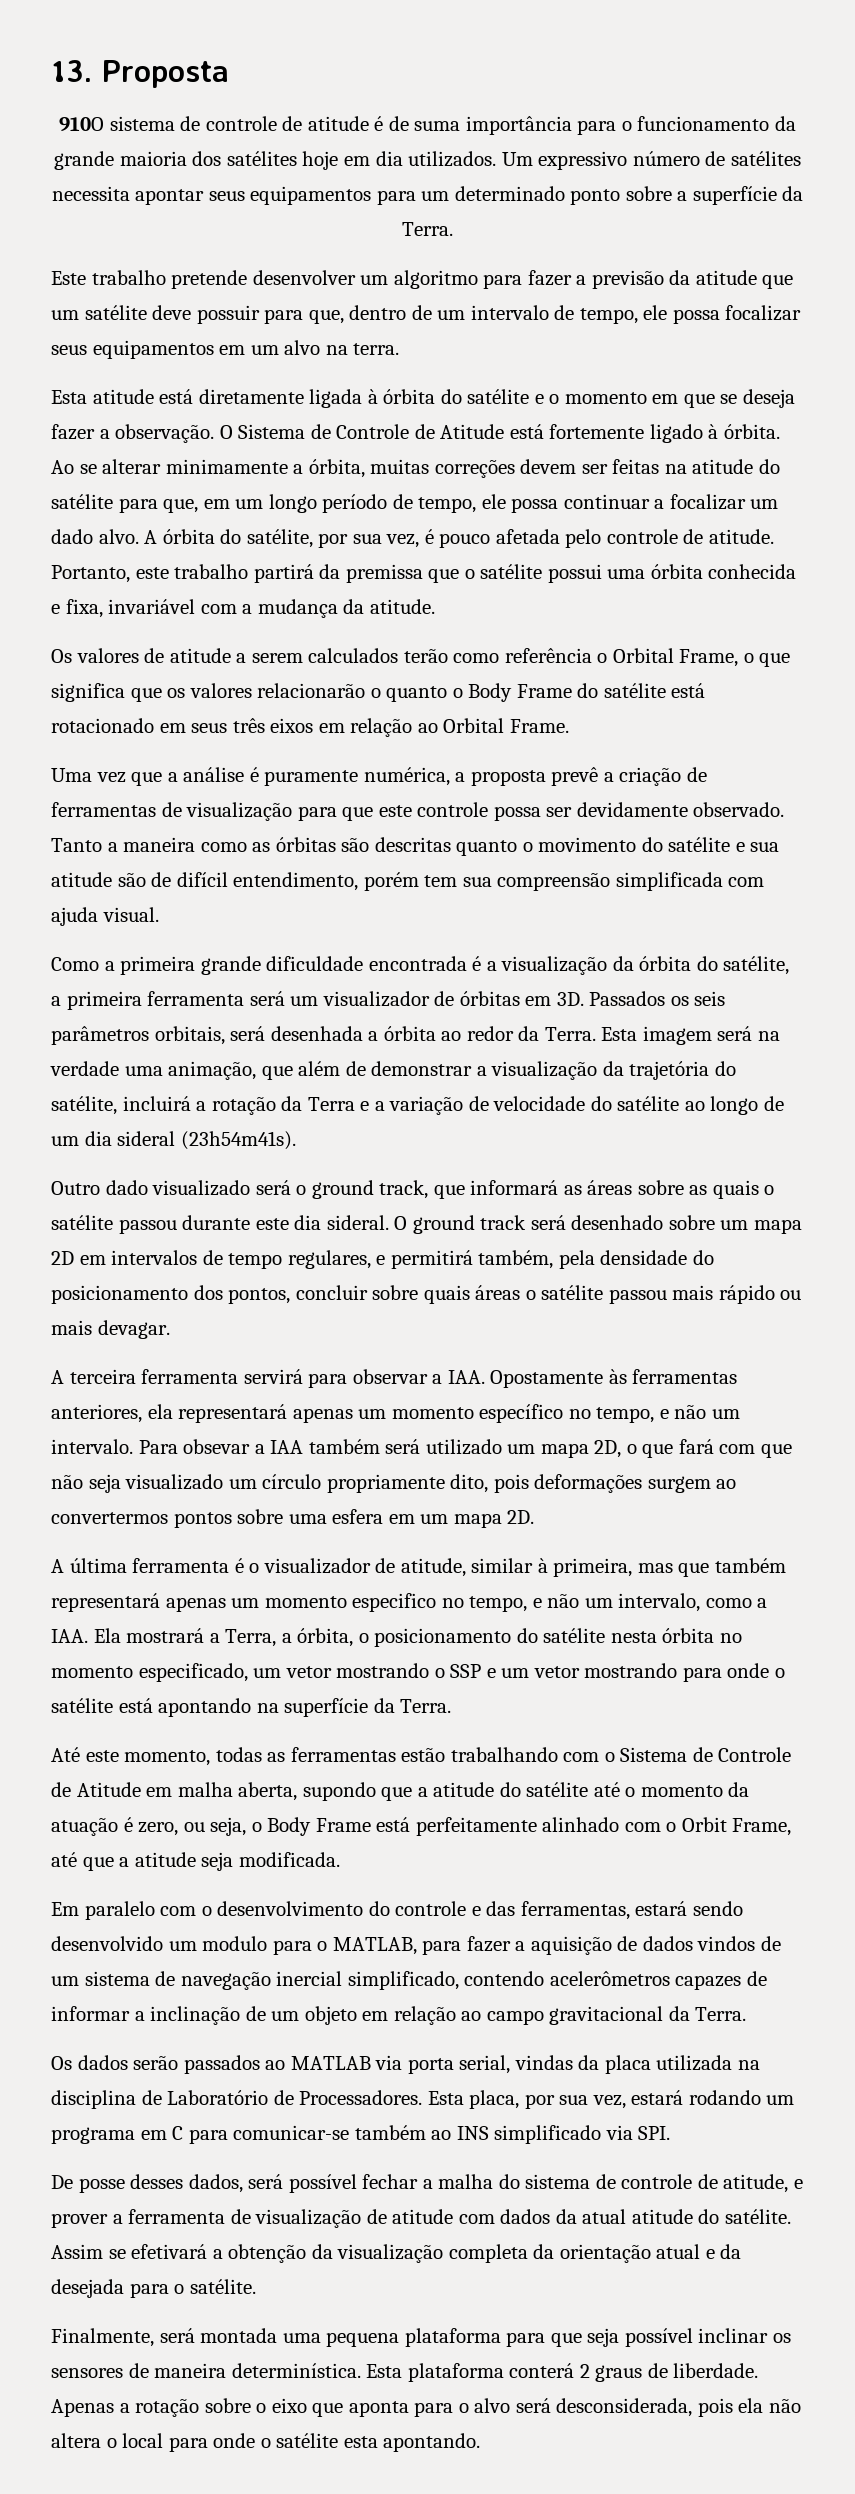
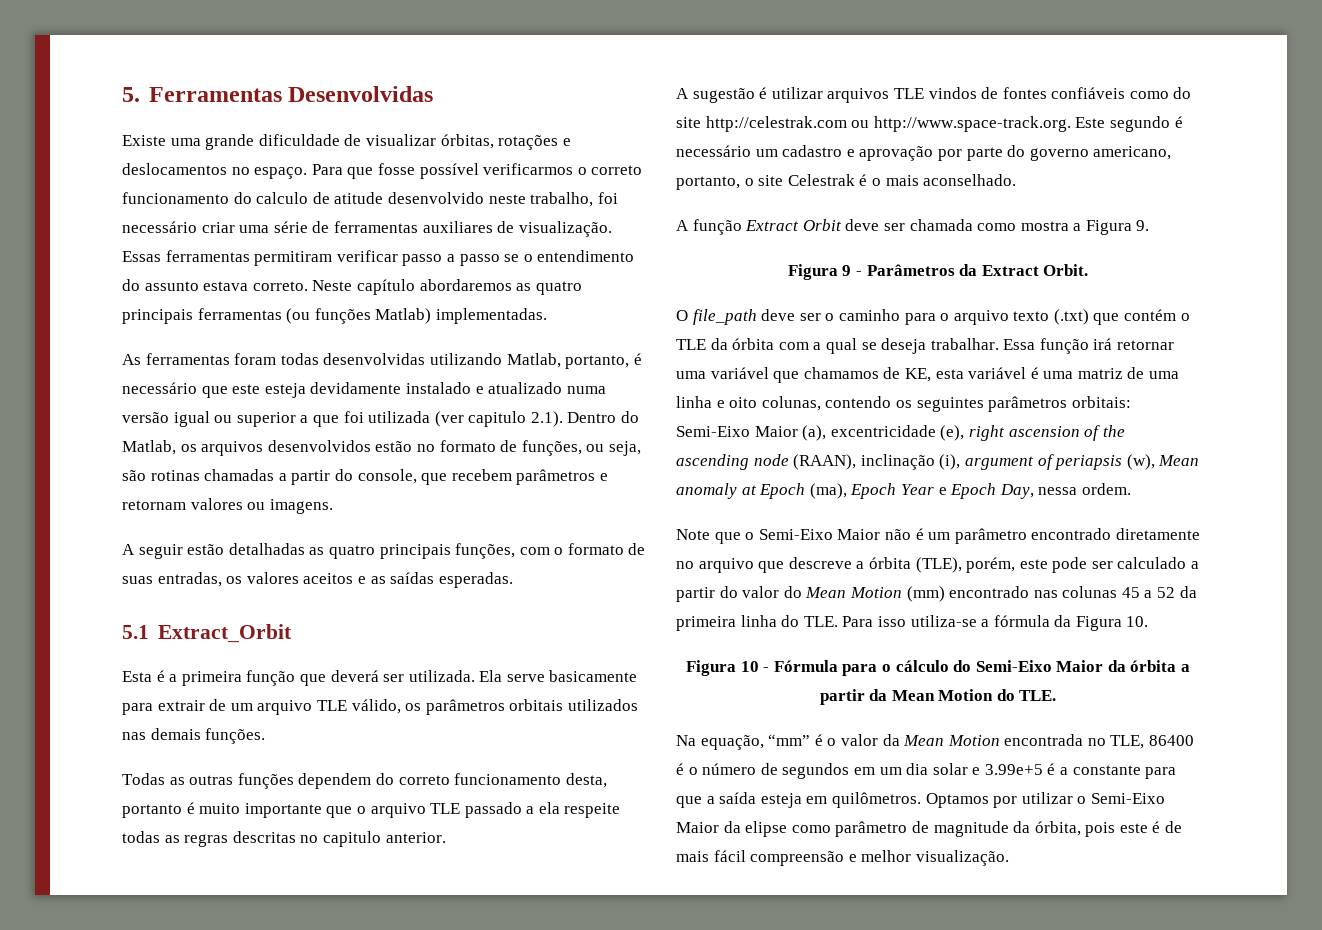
- 13. Proposta
- 910O sistema de controle de atitude é de suma importância para o funcionamento da grande maioria dos satélites hoje em dia utilizados. Um expressivo número de satélites necessita apontar seus equipamentos para um determinado ponto sobre a superfície da Terra.
- Este trabalho pretende desenvolver um algoritmo para fazer a previsão da atitude que um satélite deve possuir para que, dentro de um intervalo de tempo, ele possa focalizar seus equipamentos em um alvo na terra.
- Esta atitude está diretamente ligada à órbita do satélite e o momento em que se deseja fazer a observação. O Sistema de Controle de Atitude está fortemente ligado à órbita. Ao se alterar minimamente a órbita, muitas correções devem ser feitas na atitude do satélite para que, em um longo período de tempo, ele possa continuar a focalizar um dado alvo. A órbita do satélite, por sua vez, é pouco afetada pelo controle de atitude. Portanto, este trabalho partirá da premissa que o satélite possui uma órbita conhecida e fixa, invariável com a mudança da atitude.
- Os valores de atitude a serem calculados terão como referência o Orbital Frame, o que significa que os valores relacionarão o quanto o Body Frame do satélite está rotacionado em seus três eixos em relação ao Orbital Frame.
- Uma vez que a análise é puramente numérica, a proposta prevê a criação de ferramentas de visualização para que este controle possa ser devidamente observado. Tanto a maneira como as órbitas são descritas quanto o movimento do satélite e sua atitude são de difícil entendimento, porém tem sua compreensão simplificada com ajuda visual.
- Como a primeira grande dificuldade encontrada é a visualização da órbita do satélite, a primeira ferramenta será um visualizador de órbitas em 3D. Passados os seis parâmetros orbitais, será desenhada a órbita ao redor da Terra. Esta imagem será na verdade uma animação, que além de demonstrar a visualização da trajetória do satélite, incluirá a rotação da Terra e a variação de velocidade do satélite ao longo de um dia sideral (23h54m41s).
- Outro dado visualizado será o ground track, que informará as áreas sobre as quais o satélite passou durante este dia sideral. O ground track será desenhado sobre um mapa 2D em intervalos de tempo regulares, e permitirá também, pela densidade do posicionamento dos pontos, concluir sobre quais áreas o satélite passou mais rápido ou mais devagar.
- A terceira ferramenta servirá para observar a IAA. Opostamente às ferramentas anteriores, ela representará apenas um momento específico no tempo, e não um intervalo. Para obsevar a IAA também será utilizado um mapa 2D, o que fará com que não seja visualizado um círculo propriamente dito, pois deformações surgem ao convertermos pontos sobre uma esfera em um mapa 2D.
- A última ferramenta é o visualizador de atitude, similar à primeira, mas que também representará apenas um momento especifico no tempo, e não um intervalo, como a IAA. Ela mostrará a Terra, a órbita, o posicionamento do satélite nesta órbita no momento especificado, um vetor mostrando o SSP e um vetor mostrando para onde o satélite está apontando na superfície da Terra.
- Até este momento, todas as ferramentas estão trabalhando com o Sistema de Controle de Atitude em malha aberta, supondo que a atitude do satélite até o momento da atuação é zero, ou seja, o Body Frame está perfeitamente alinhado com o Orbit Frame, até que a atitude seja modificada.
- Em paralelo com o desenvolvimento do controle e das ferramentas, estará sendo desenvolvido um modulo para o MATLAB, para fazer a aquisição de dados vindos de um sistema de navegação inercial simplificado, contendo acelerômetros capazes de informar a inclinação de um objeto em relação ao campo gravitacional da Terra.
- Os dados serão passados ao MATLAB via porta serial, vindas da placa utilizada na disciplina de Laboratório de Processadores. Esta placa, por sua vez, estará rodando um programa em C para comunicar-se também ao INS simplificado via SPI.
- De posse desses dados, será possível fechar a malha do sistema de controle de atitude, e prover a ferramenta de visualização de atitude com dados da atual atitude do satélite. Assim se efetivará a obtenção da visualização completa da orientação atual e da desejada para o satélite.
- Finalmente, será montada uma pequena plataforma para que seja possível inclinar os sensores de maneira determinística. Esta plataforma conterá 2 graus de liberdade. Apenas a rotação sobre o eixo que aponta para o alvo será desconsiderada, pois ela não altera o local para onde o satélite esta apontando.
+ 5. Ferramentas Desenvolvidas
+ Existe uma grande dificuldade de visualizar órbitas, rotações e deslocamentos no espaço. Para que fosse possível verificarmos o correto funcionamento do calculo de atitude desenvolvido neste trabalho, foi necessário criar uma série de ferramentas auxiliares de visualização. Essas ferramentas permitiram verificar passo a passo se o entendimento do assunto estava correto. Neste capítulo abordaremos as quatro principais ferramentas (ou funções Matlab) implementadas.
+ As ferramentas foram todas desenvolvidas utilizando Matlab, portanto, é necessário que este esteja devidamente instalado e atualizado numa versão igual ou superior a que foi utilizada (ver capitulo 2.1). Dentro do Matlab, os arquivos desenvolvidos estão no formato de funções, ou seja, são rotinas chamadas a partir do console, que recebem parâmetros e retornam valores ou imagens.
+ A seguir estão detalhadas as quatro principais funções, com o formato de suas entradas, os valores aceitos e as saídas esperadas.
+ 5.1 Extract_Orbit
+ Esta é a primeira função que deverá ser utilizada. Ela serve basicamente para extrair de um arquivo TLE válido, os parâmetros orbitais utilizados nas demais funções.
+ Todas as outras funções dependem do correto funcionamento desta, portanto é muito importante que o arquivo TLE passado a ela respeite todas as regras descritas no capitulo anterior.
+ A sugestão é utilizar arquivos TLE vindos de fontes confiáveis como do site http://celestrak.com ou http://www.space-track.org. Este segundo é necessário um cadastro e aprovação por parte do governo americano, portanto, o site Celestrak é o mais aconselhado.
+ A função Extract Orbit deve ser chamada como mostra a Figura 9.
+ Figura 9 - Parâmetros da Extract Orbit.
+ O file_path deve ser o caminho para o arquivo texto (.txt) que contém o TLE da órbita com a qual se deseja trabalhar. Essa função irá retornar uma variável que chamamos de KE, esta variável é uma matriz de uma linha e oito colunas, contendo os seguintes parâmetros orbitais: Semi-Eixo Maior (a), excentricidade (e), right ascension of the ascending node (RAAN), inclinação (i), argument of periapsis (w), Mean anomaly at Epoch (ma), Epoch Year e Epoch Day, nessa ordem.
+ Note que o Semi-Eixo Maior não é um parâmetro encontrado diretamente no arquivo que descreve a órbita (TLE), porém, este pode ser calculado a partir do valor do Mean Motion (mm) encontrado nas colunas 45 a 52 da primeira linha do TLE. Para isso utiliza-se a fórmula da Figura 10.
+ Figura 10 - Fórmula para o cálculo do Semi-Eixo Maior da órbita a partir da Mean Motion do TLE.
+ Na equação, “mm” é o valor da Mean Motion encontrada no TLE, 86400 é o número de segundos em um dia solar e 3.99e+5 é a constante para que a saída esteja em quilômetros. Optamos por utilizar o Semi-Eixo Maior da elipse como parâmetro de magnitude da órbita, pois este é de mais fácil compreensão e melhor visualização.

